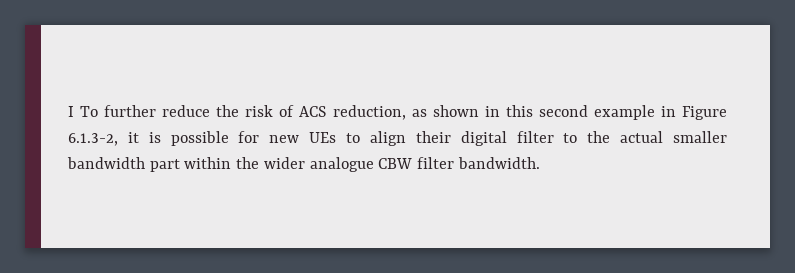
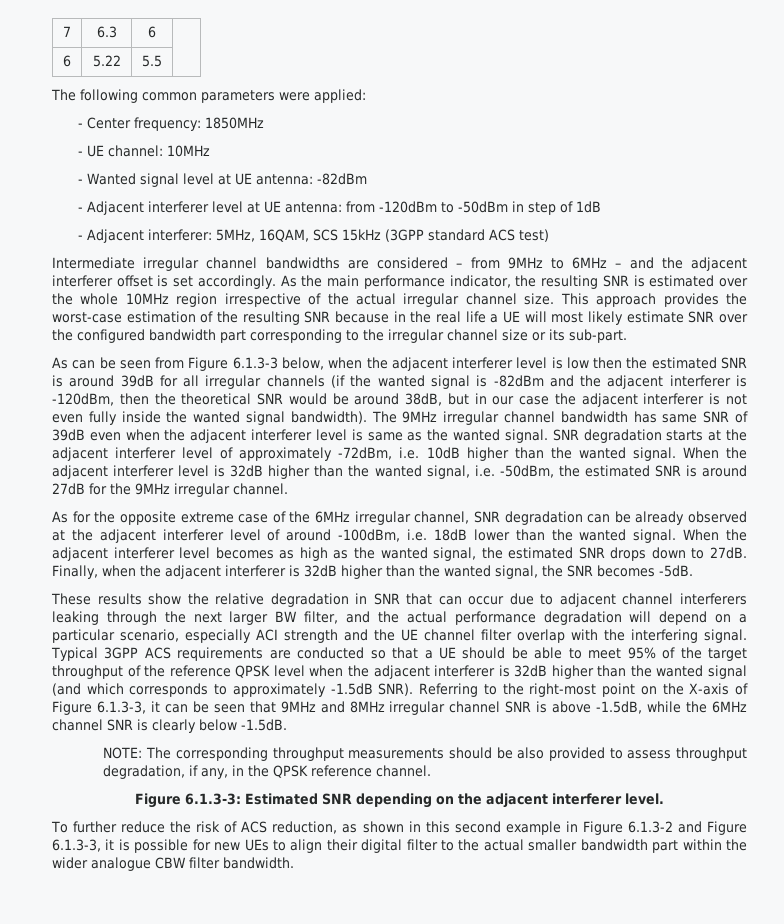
- I To further reduce the risk of ACS reduction, as shown in this second example in Figure 6.1.3-2, it is possible for new UEs to align their digital filter to the actual smaller bandwidth part within the wider analogue CBW filter bandwidth.
+ 7 | 6.3 | 6 |
+ 6 | 5.22 | 5.5 |
+ The following common parameters were applied:
+ - Center frequency: 1850MHz
+ - UE channel: 10MHz
+ - Wanted signal level at UE antenna: -82dBm
+ - Adjacent interferer level at UE antenna: from -120dBm to -50dBm in step of 1dB
+ - Adjacent interferer: 5MHz, 16QAM, SCS 15kHz (3GPP standard ACS test)
+ Intermediate irregular channel bandwidths are considered – from 9MHz to 6MHz – and the adjacent interferer offset is set accordingly. As the main performance indicator, the resulting SNR is estimated over the whole 10MHz region irrespective of the actual irregular channel size. This approach provides the worst-case estimation of the resulting SNR because in the real life a UE will most likely estimate SNR over the configured bandwidth part corresponding to the irregular channel size or its sub-part.
+ As can be seen from Figure 6.1.3-3 below, when the adjacent interferer level is low then the estimated SNR is around 39dB for all irregular channels (if the wanted signal is -82dBm and the adjacent interferer is -120dBm, then the theoretical SNR would be around 38dB, but in our case the adjacent interferer is not even fully inside the wanted signal bandwidth). The 9MHz irregular channel bandwidth has same SNR of 39dB even when the adjacent interferer level is same as the wanted signal. SNR degradation starts at the adjacent interferer level of approximately -72dBm, i.e. 10dB higher than the wanted signal. When the adjacent interferer level is 32dB higher than the wanted signal, i.e. -50dBm, the estimated SNR is around 27dB for the 9MHz irregular channel.
+ As for the opposite extreme case of the 6MHz irregular channel, SNR degradation can be already observed at the adjacent interferer level of around -100dBm, i.e. 18dB lower than the wanted signal. When the adjacent interferer level becomes as high as the wanted signal, the estimated SNR drops down to 27dB. Finally, when the adjacent interferer is 32dB higher than the wanted signal, the SNR becomes -5dB.
+ These results show the relative degradation in SNR that can occur due to adjacent channel interferers leaking through the next larger BW filter, and the actual performance degradation will depend on a particular scenario, especially ACI strength and the UE channel filter overlap with the interfering signal. Typical 3GPP ACS requirements are conducted so that a UE should be able to meet 95% of the target throughput of the reference QPSK level when the adjacent interferer is 32dB higher than the wanted signal (and which corresponds to approximately -1.5dB SNR). Referring to the right-most point on the X-axis of Figure 6.1.3-3, it can be seen that 9MHz and 8MHz irregular channel SNR is above -1.5dB, while the 6MHz channel SNR is clearly below -1.5dB.
+ NOTE: The corresponding throughput measurements should be also provided to assess throughput degradation, if any, in the QPSK reference channel.
+ Figure 6.1.3-3: Estimated SNR depending on the adjacent interferer level.
+ To further reduce the risk of ACS reduction, as shown in this second example in Figure 6.1.3-2 and Figure 6.1.3-3, it is possible for new UEs to align their digital filter to the actual smaller bandwidth part within the wider analogue CBW filter bandwidth.

